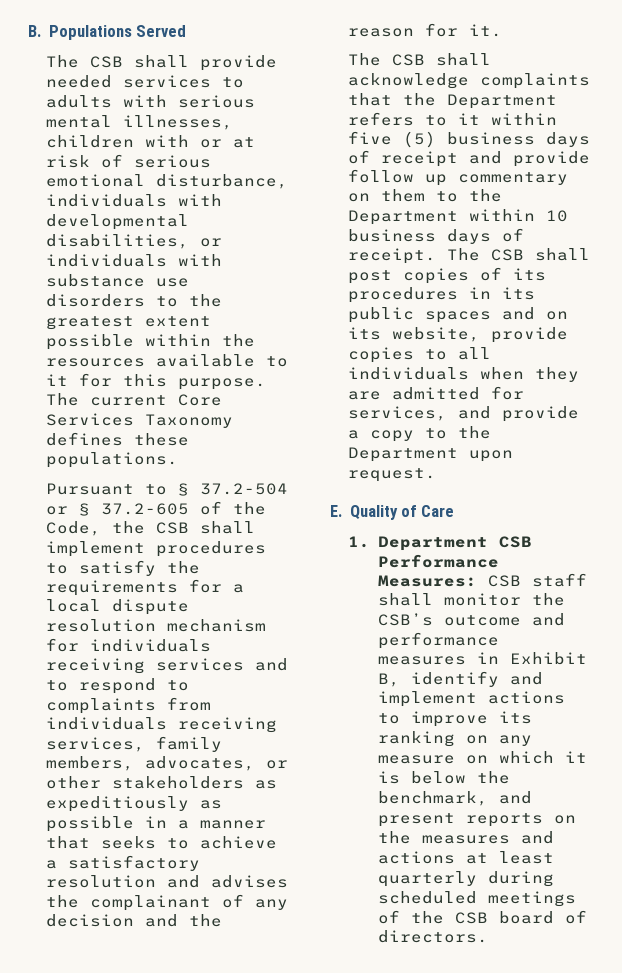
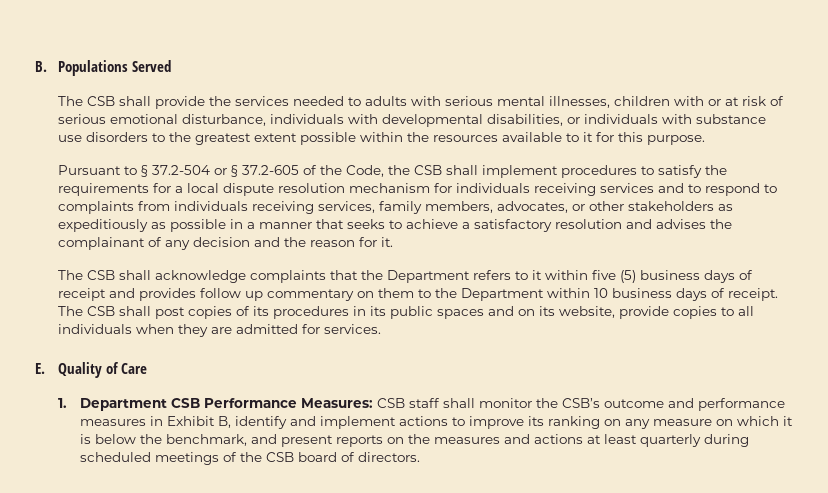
- The CSB shall provide needed services to adults with serious mental illnesses, children with or at risk of serious emotional disturbance, individuals with developmental disabilities, or individuals with substance use disorders to the greatest extent possible within the resources available to it for this purpose. The current Core Services Taxonomy defines these populations.
+ The CSB shall provide the services needed to adults with serious mental illnesses, children with or at risk of serious emotional disturbance, individuals with developmental disabilities, or individuals with substance use disorders to the greatest extent possible within the resources available to it for this purpose.
- The CSB shall acknowledge complaints that the Department refers to it within five (5) business days of receipt and provide follow up commentary on them to the Department within 10 business days of receipt.
+ The CSB shall acknowledge complaints that the Department refers to it within five (5) business days of receipt and provides follow up commentary on them to the Department within 10 business days of receipt.
- The CSB shall post copies of its procedures in its public spaces and on its website, provide copies to all individuals when they are admitted for services, and provide a copy to the Department upon request.
+ The CSB shall post copies of its procedures in its public spaces and on its website, provide copies to all individuals when they are admitted for services.

